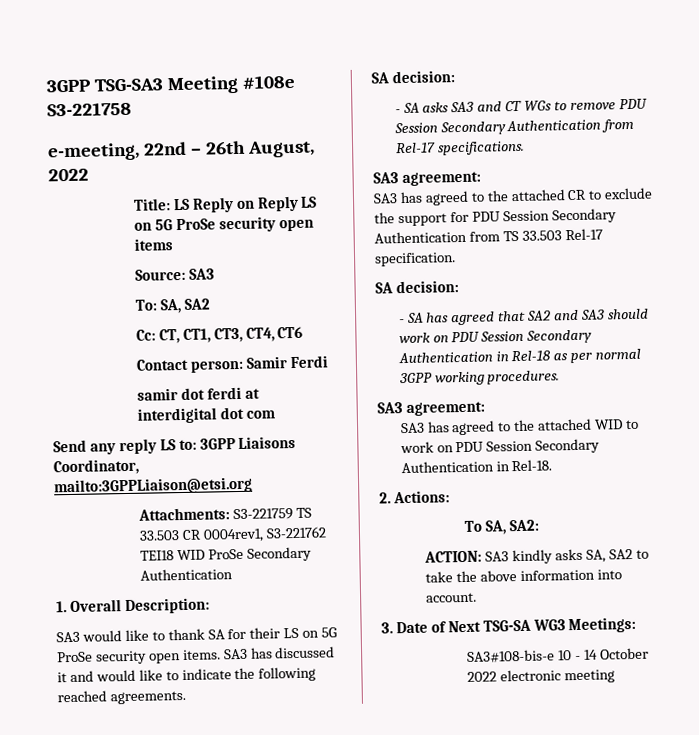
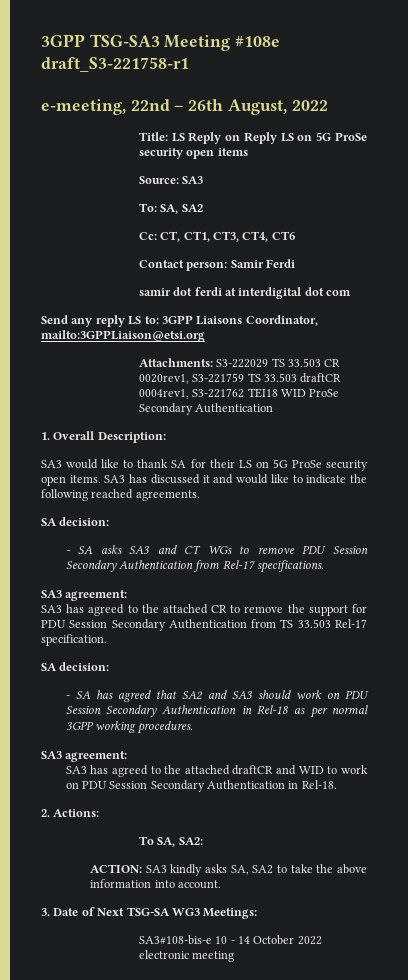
- 3GPP TSG-SA3 Meeting #108e S3-221758
+ 3GPP TSG-SA3 Meeting #108e draft_S3-221758-r1
- Attachments: S3-221759 TS 33.503 CR 0004rev1, S3-221762 TEI18 WID ProSe Secondary Authentication
+ Attachments: S3-222029 TS 33.503 CR 0020rev1, S3-221759 TS 33.503 draftCR 0004rev1, S3-221762 TEI18 WID ProSe Secondary Authentication
- SA3 has agreed to the attached CR to exclude the support for PDU Session Secondary Authentication from TS 33.503 Rel-17 specification.
+ SA3 has agreed to the attached CR to remove the support for PDU Session Secondary Authentication from TS 33.503 Rel-17 specification.
- SA3 has agreed to the attached WID to work on PDU Session Secondary Authentication in Rel-18.
+ SA3 has agreed to the attached draftCR and WID to work on PDU Session Secondary Authentication in Rel-18.

